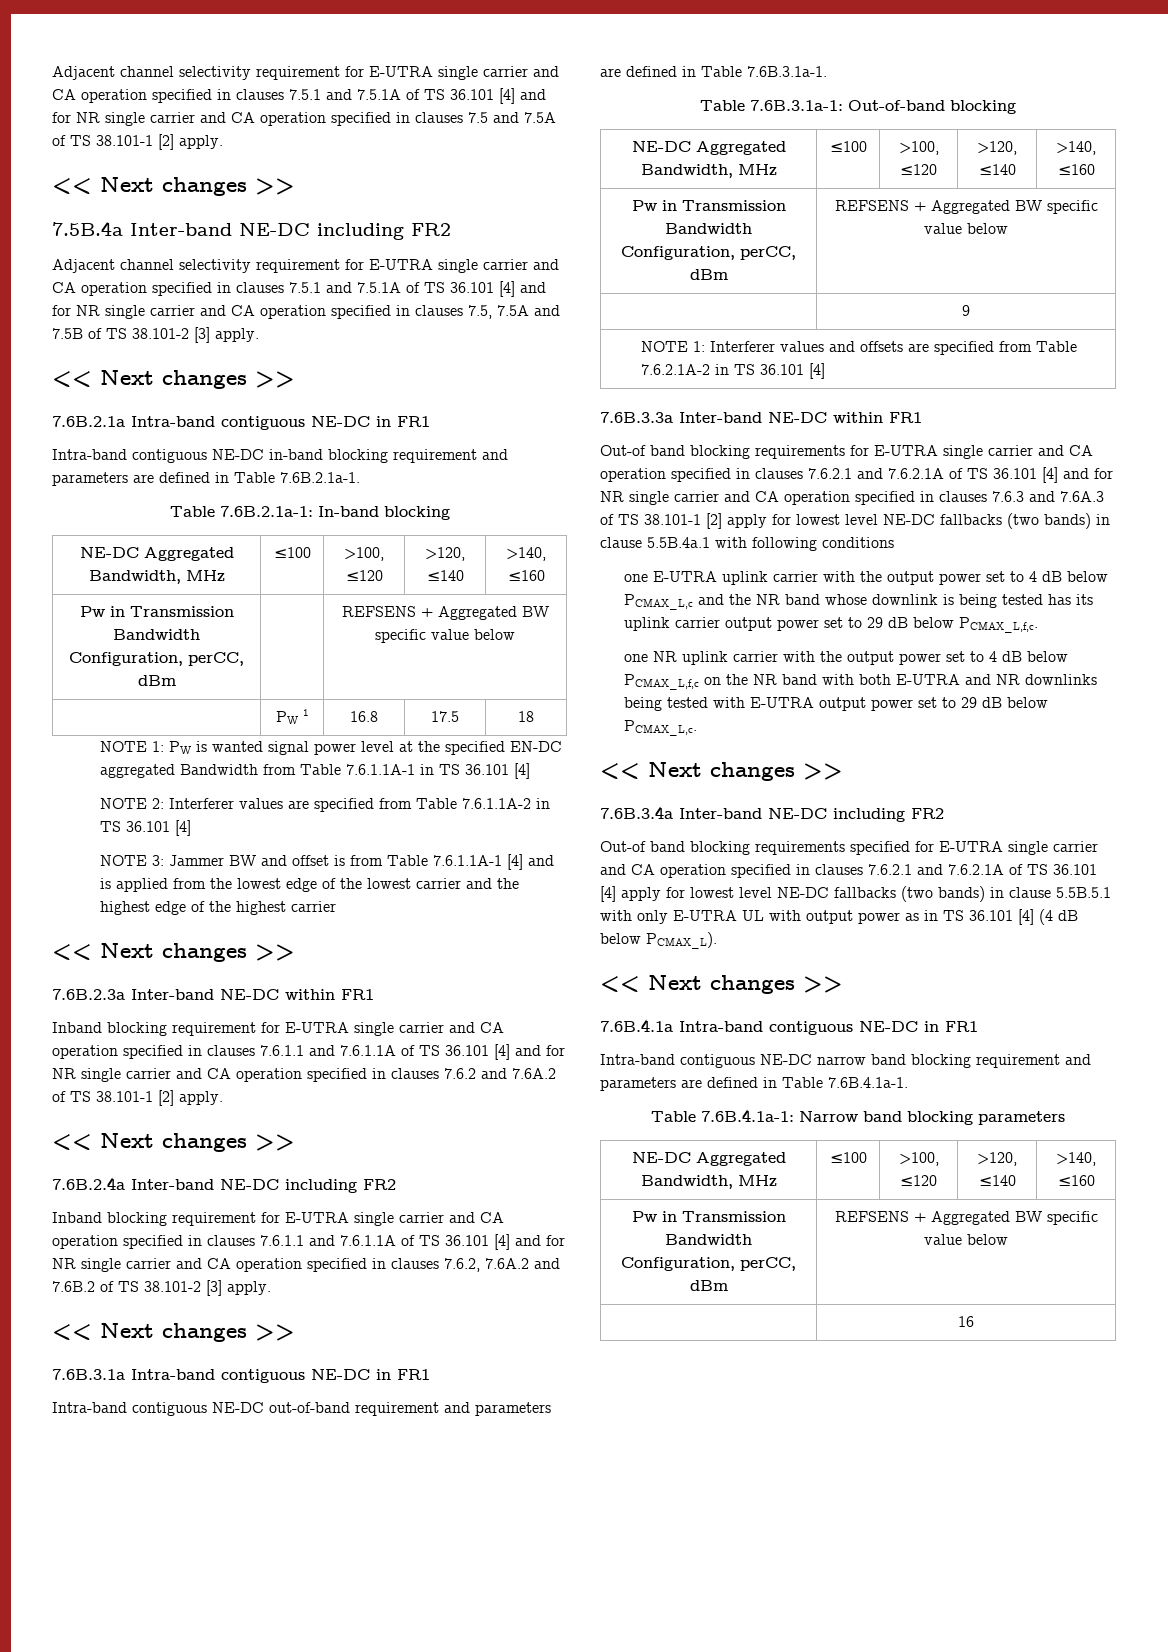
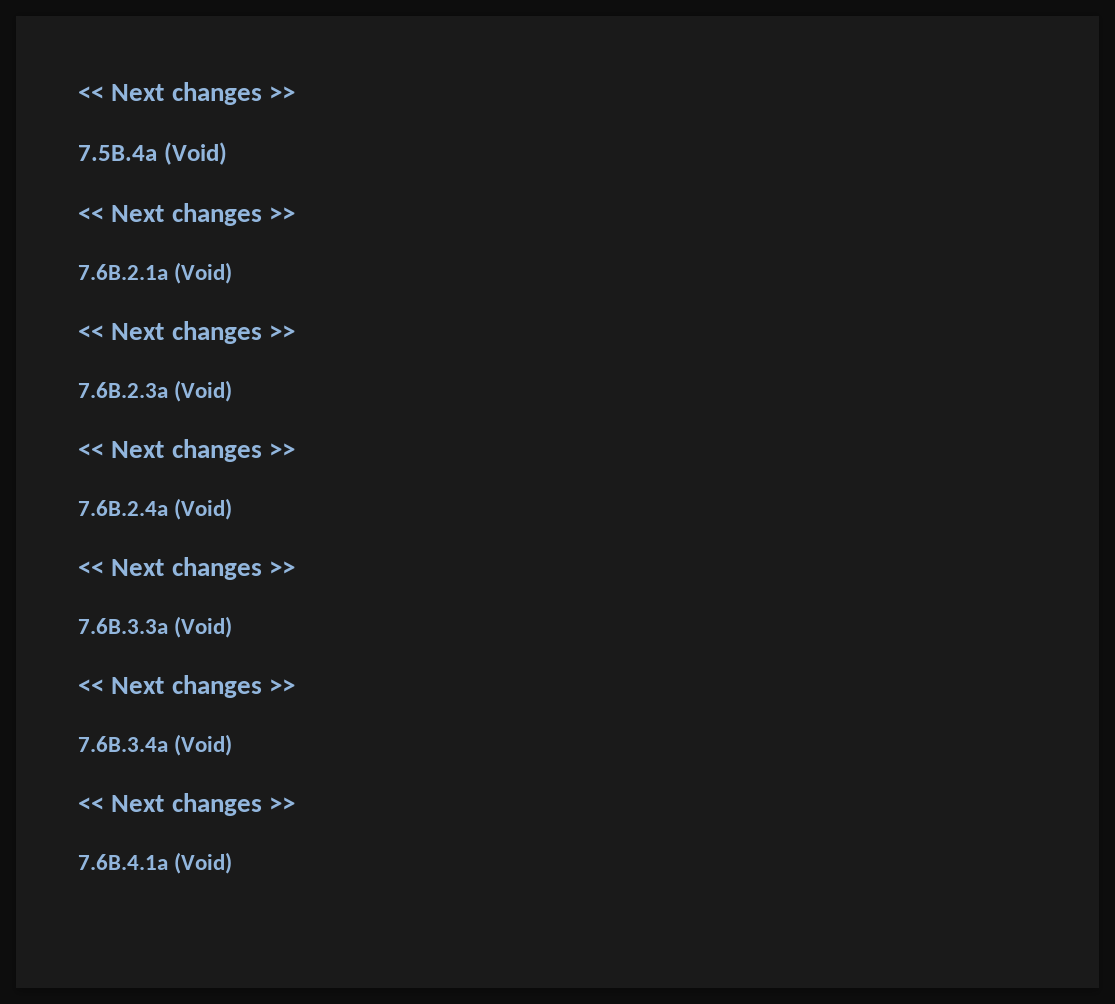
- Adjacent channel selectivity requirement for E-UTRA single carrier and CA operation specified in clauses 7.5.1 and 7.5.1A of TS 36.101 [4] and for NR single carrier and CA operation specified in clauses 7.5 and 7.5A of TS 38.101-1 [2] apply.
- 7.5B.4a Inter-band NE-DC including FR2
- Adjacent channel selectivity requirement for E-UTRA single carrier and CA operation specified in clauses 7.5.1 and 7.5.1A of TS 36.101 [4] and for NR single carrier and CA operation specified in clauses 7.5, 7.5A and 7.5B of TS 38.101-2 [3] apply.
+ 7.5B.4a (Void)
- 7.6B.2.1a Intra-band contiguous NE-DC in FR1
- Intra-band contiguous NE-DC in-band blocking requirement and parameters are defined in Table 7.6B.2.1a-1.
- Table 7.6B.2.1a-1: In-band blocking
- NE-DC Aggregated Bandwidth, MHz | ≤100 | >100, ≤120 | >120, ≤140 | >140, ≤160
- Pw in Transmission Bandwidth Configuration, perCC, dBm | | REFSENS + Aggregated BW specific value below
- | PW 1 | 16.8 | 17.5 | 18
- NOTE 1: PW is wanted signal power level at the specified EN-DC aggregated Bandwidth from Table 7.6.1.1A-1 in TS 36.101 [4]
- NOTE 2: Interferer values are specified from Table 7.6.1.1A-2 in TS 36.101 [4]
- NOTE 3: Jammer BW and offset is from Table 7.6.1.1A-1 [4] and is applied from the lowest edge of the lowest carrier and the highest edge of the highest carrier
+ 7.6B.2.1a (Void)
- 7.6B.2.3a Inter-band NE-DC within FR1
- Inband blocking requirement for E-UTRA single carrier and CA operation specified in clauses 7.6.1.1 and 7.6.1.1A of TS 36.101 [4] and for NR single carrier and CA operation specified in clauses 7.6.2 and 7.6A.2 of TS 38.101-1 [2] apply.
+ 7.6B.2.3a (Void)
- 7.6B.2.4a Inter-band NE-DC including FR2
- Inband blocking requirement for E-UTRA single carrier and CA operation specified in clauses 7.6.1.1 and 7.6.1.1A of TS 36.101 [4] and for NR single carrier and CA operation specified in clauses 7.6.2, 7.6A.2 and 7.6B.2 of TS 38.101-2 [3] apply.
+ 7.6B.2.4a (Void)
  << Next changes >>
- 7.6B.3.1a Intra-band contiguous NE-DC in FR1
- Intra-band contiguous NE-DC out-of-band requirement and parameters are defined in Table 7.6B.3.1a-1.
- Table 7.6B.3.1a-1: Out-of-band blocking
- NE-DC Aggregated Bandwidth, MHz | ≤100 | >100, ≤120 | >120, ≤140 | >140, ≤160
- Pw in Transmission Bandwidth Configuration, perCC, dBm | REFSENS + Aggregated BW specific value below
- | 9
- NOTE 1: Interferer values and offsets are specified from Table 7.6.2.1A-2 in TS 36.101 [4]
- 7.6B.3.3a Inter-band NE-DC within FR1
- Out-of band blocking requirements for E-UTRA single carrier and CA operation specified in clauses 7.6.2.1 and 7.6.2.1A of TS 36.101 [4] and for NR single carrier and CA operation specified in clauses 7.6.3 and 7.6A.3 of TS 38.101-1 [2] apply for lowest level NE-DC fallbacks (two bands) in clause 5.5B.4a.1 with following conditions
- one E-UTRA uplink carrier with the output power set to 4 dB below PCMAX_L,c and the NR band whose downlink is being tested has its uplink carrier output power set to 29 dB below PCMAX_L,f,c.
- one NR uplink carrier with the output power set to 4 dB below PCMAX_L,f,c on the NR band with both E-UTRA and NR downlinks being tested with E-UTRA output power set to 29 dB below PCMAX_L,c.
+ 7.6B.3.3a (Void)
- 7.6B.3.4a Inter-band NE-DC including FR2
- Out-of band blocking requirements specified for E-UTRA single carrier and CA operation specified in clauses 7.6.2.1 and 7.6.2.1A of TS 36.101 [4] apply for lowest level NE-DC fallbacks (two bands) in clause 5.5B.5.1 with only E-UTRA UL with output power as in TS 36.101 [4] (4 dB below PCMAX_L).
+ 7.6B.3.4a (Void)
- 7.6B.4.1a Intra-band contiguous NE-DC in FR1
- Intra-band contiguous NE-DC narrow band blocking requirement and parameters are defined in Table 7.6B.4.1a-1.
- Table 7.6B.4.1a-1: Narrow band blocking parameters
- NE-DC Aggregated Bandwidth, MHz | ≤100 | >100, ≤120 | >120, ≤140 | >140, ≤160
- Pw in Transmission Bandwidth Configuration, perCC, dBm | REFSENS + Aggregated BW specific value below
- | 16
+ 7.6B.4.1a (Void)

